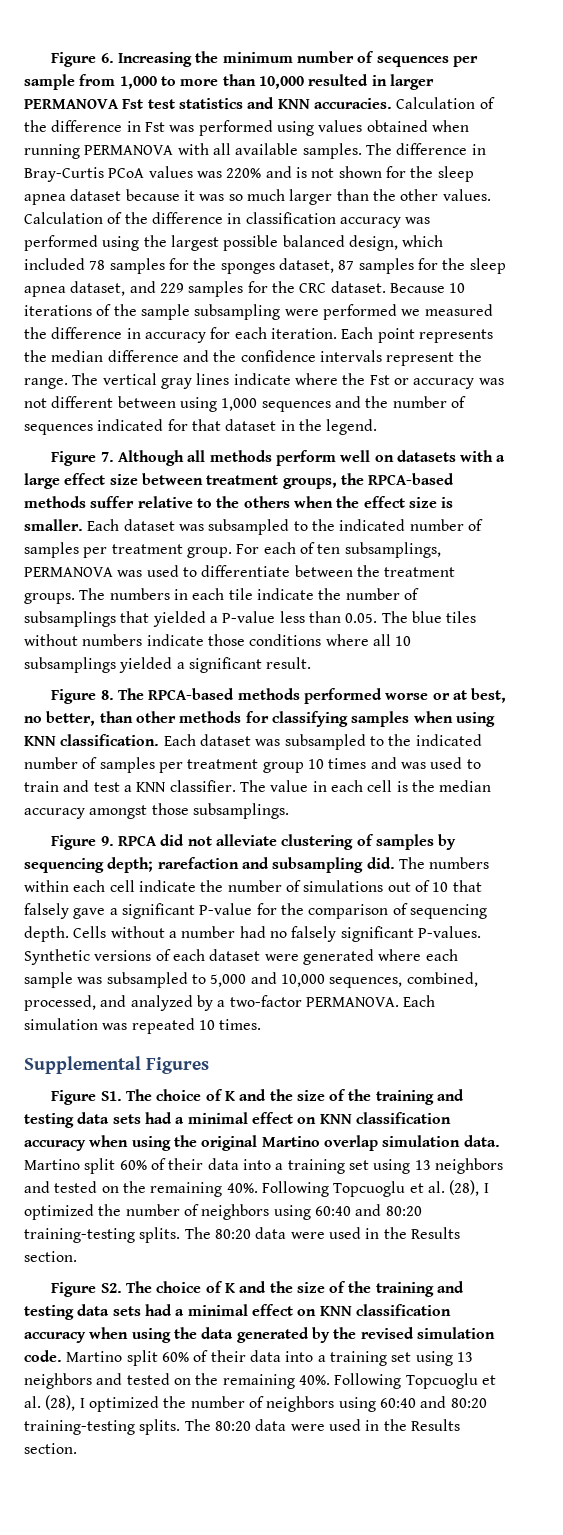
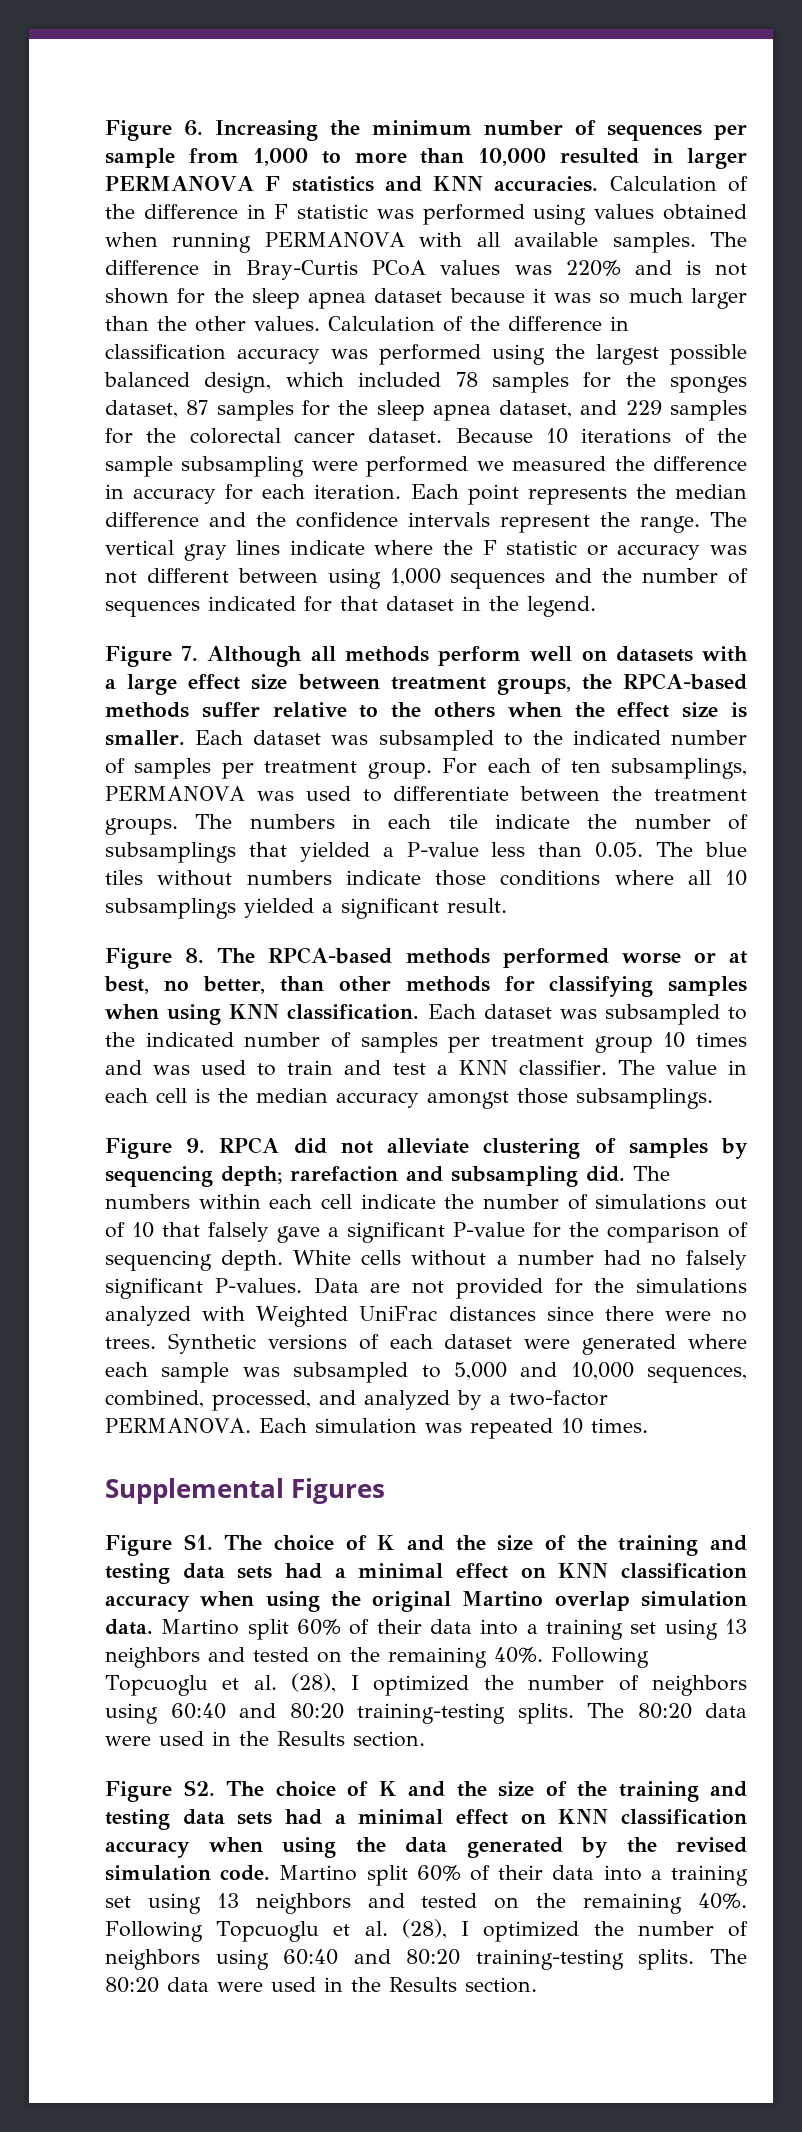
- Figure 6. Increasing the minimum number of sequences per sample from 1,000 to more than 10,000 resulted in larger PERMANOVA Fst test statistics and KNN accuracies.
+ Figure 6. Increasing the minimum number of sequences per sample from 1,000 to more than 10,000 resulted in larger PERMANOVA F statistics and KNN accuracies.
- Calculation of the difference in Fst was performed using values obtained when running PERMANOVA with all available samples.
+ Calculation of the difference in F statistic was performed using values obtained when running PERMANOVA with all available samples.
- Calculation of the difference in classification accuracy was performed using the largest possible balanced design, which included 78 samples for the sponges dataset, 87 samples for the sleep apnea dataset, and 229 samples for the CRC dataset.
+ Calculation of the difference in classification accuracy was performed using the largest possible balanced design, which included 78 samples for the sponges dataset, 87 samples for the sleep apnea dataset, and 229 samples for the colorectal cancer dataset.
- The vertical gray lines indicate where the Fst or accuracy was not different between using 1,000 sequences and the number of sequences indicated for that dataset in the legend.
+ The vertical gray lines indicate where the F statistic or accuracy was not different between using 1,000 sequences and the number of sequences indicated for that dataset in the legend.
- Cells without a number had no falsely significant P-values.
+ White cells without a number had no falsely significant P-values.
+ Data are not provided for the simulations analyzed with Weighted UniFrac distances since there were no trees.

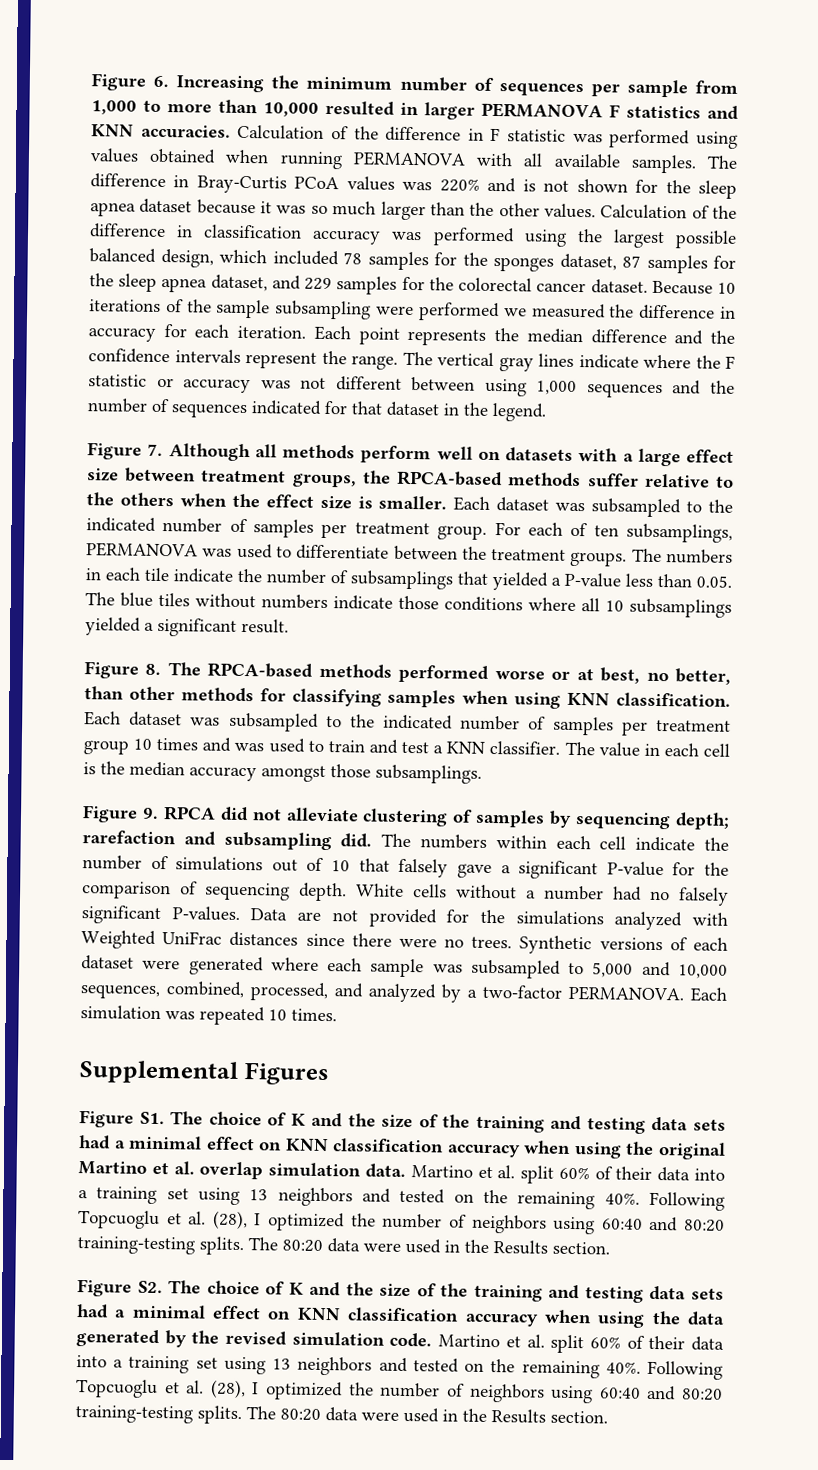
- Figure S1. The choice of K and the size of the training and testing data sets had a minimal effect on KNN classification accuracy when using the original Martino overlap simulation data. Martino split 60% of their data into a training set using 13 neighbors and tested on the remaining 40%.
+ Figure S1. The choice of K and the size of the training and testing data sets had a minimal effect on KNN classification accuracy when using the original Martino et al. overlap simulation data. Martino et al. split 60% of their data into a training set using 13 neighbors and tested on the remaining 40%.
- Figure S2. The choice of K and the size of the training and testing data sets had a minimal effect on KNN classification accuracy when using the data generated by the revised simulation code. Martino split 60% of their data into a training set using 13 neighbors and tested on the remaining 40%.
+ Figure S2. The choice of K and the size of the training and testing data sets had a minimal effect on KNN classification accuracy when using the data generated by the revised simulation code. Martino et al. split 60% of their data into a training set using 13 neighbors and tested on the remaining 40%.

